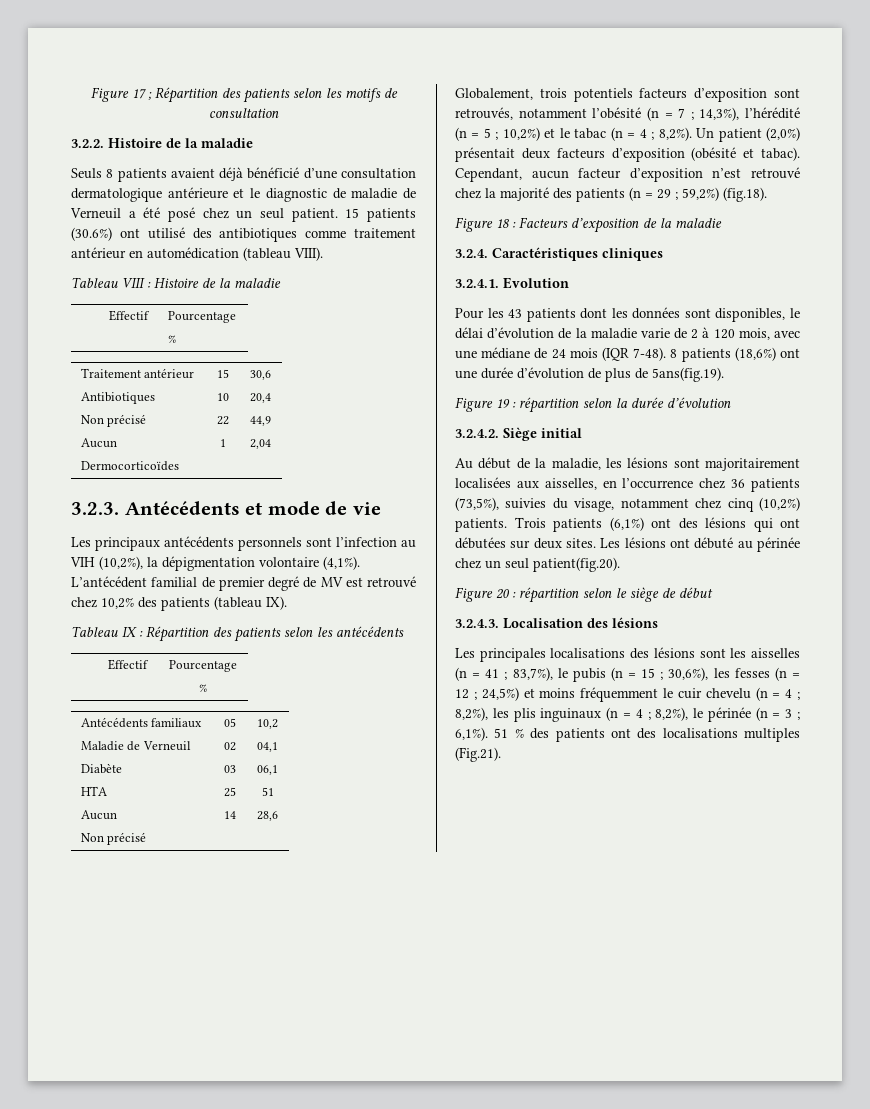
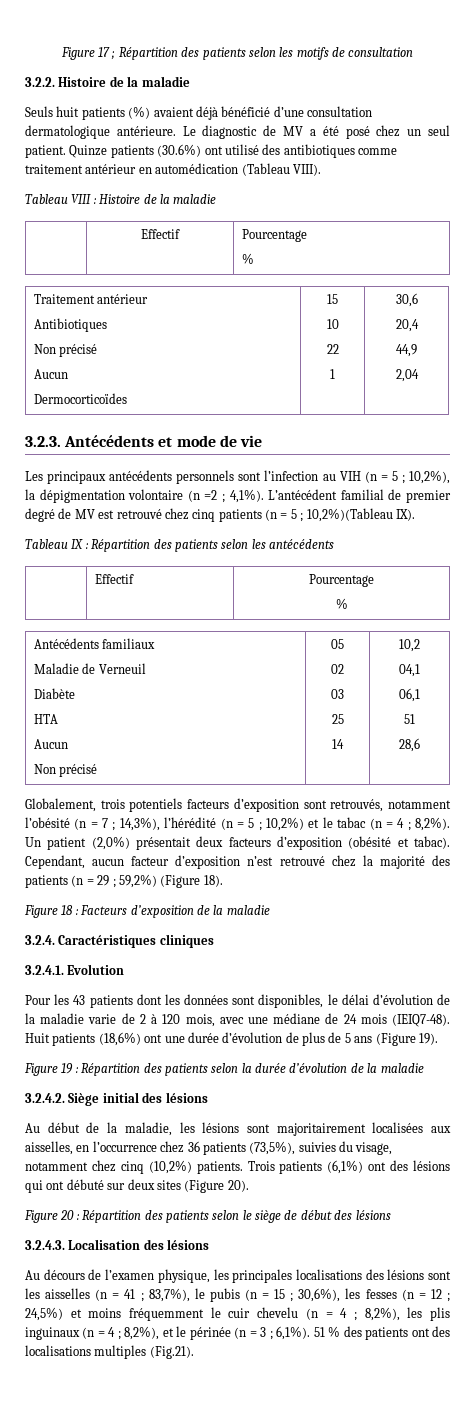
- Seuls 8 patients avaient déjà bénéficié d’une consultation dermatologique antérieure et le diagnostic de maladie de Verneuil a été posé chez un seul patient.
+ Seuls huit patients (%) avaient déjà bénéficié d’une consultation dermatologique antérieure. Le diagnostic de MV a été posé chez un seul patient.
- 15 patients (30.6%) ont utilisé des antibiotiques comme traitement antérieur en automédication (tableau VIII).
+ Quinze patients (30.6%) ont utilisé des antibiotiques comme traitement antérieur en automédication (Tableau VIII).
- Les principaux antécédents personnels sont l’infection au VIH (10,2%), la dépigmentation volontaire (4,1%).
+ Les principaux antécédents personnels sont l’infection au VIH (n = 5 ; 10,2%), la dépigmentation volontaire (n =2 ; 4,1%).
- L’antécédent familial de premier degré de MV est retrouvé chez 10,2% des patients (tableau IX).
+ L’antécédent familial de premier degré de MV est retrouvé chez cinq patients (n = 5 ; 10,2%)(Tableau IX).
- Cependant, aucun facteur d’exposition n’est retrouvé chez la majorité des patients (n = 29 ; 59,2%) (fig.18).
+ Cependant, aucun facteur d’exposition n’est retrouvé chez la majorité des patients (n = 29 ; 59,2%) (Figure 18).
- Pour les 43 patients dont les données sont disponibles, le délai d’évolution de la maladie varie de 2 à 120 mois, avec une médiane de 24 mois (IQR 7-48). 8 patients (18,6%) ont une durée d’évolution de plus de 5ans(fig.19).
+ Pour les 43 patients dont les données sont disponibles, le délai d’évolution de la maladie varie de 2 à 120 mois, avec une médiane de 24 mois (IEIQ7-48). Huit patients (18,6%) ont une durée d’évolution de plus de 5 ans (Figure 19).
- Figure 19 : répartition selon la durée d’évolution
+ Figure 19 : Répartition des patients selon la durée d’évolution de la maladie
- 3.2.4.2. Siège initial
+ 3.2.4.2. Siège initial des lésions
- Trois patients (6,1%) ont des lésions qui ont débutées sur deux sites. Les lésions ont débuté au périnée chez un seul patient(fig.20).
+ Trois patients (6,1%) ont des lésions qui ont débuté sur deux sites (Figure 20).
- Figure 20 : répartition selon le siège de début
+ Figure 20 : Répartition des patients selon le siège de début des lésions
- Les principales localisations des lésions sont les aisselles (n = 41 ; 83,7%), le pubis (n = 15 ; 30,6%), les fesses (n = 12 ; 24,5%) et moins fréquemment le cuir chevelu (n = 4 ; 8,2%), les plis inguinaux (n = 4 ; 8,2%), le périnée (n = 3 ; 6,1%).
+ Au décours de l’examen physique, les principales localisations des lésions sont les aisselles (n = 41 ; 83,7%), le pubis (n = 15 ; 30,6%), les fesses (n = 12 ; 24,5%) et moins fréquemment le cuir chevelu (n = 4 ; 8,2%), les plis inguinaux (n = 4 ; 8,2%), et le périnée (n = 3 ; 6,1%).

